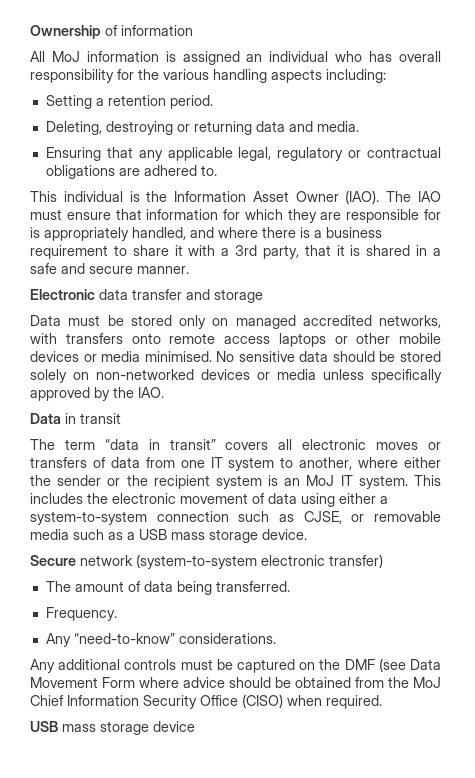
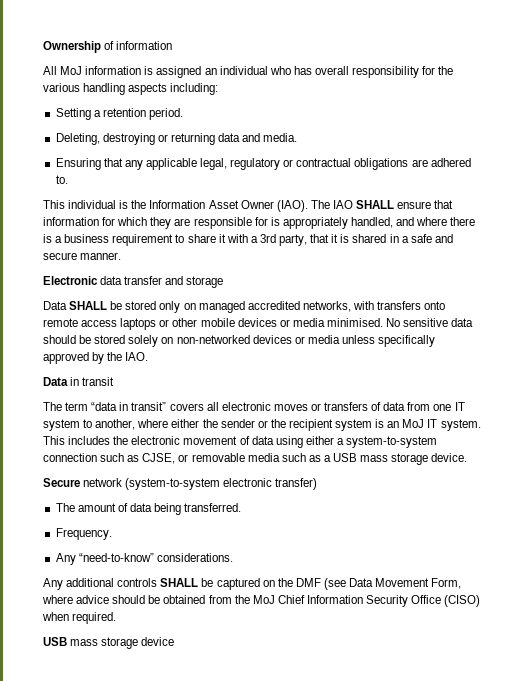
- The IAO must ensure that information for which they are responsible for is appropriately handled, and where there is a business requirement to share it with a 3rd party, that it is shared in a safe and secure manner.
+ The IAO SHALL ensure that information for which they are responsible for is appropriately handled, and where there is a business requirement to share it with a 3rd party, that it is shared in a safe and secure manner.
- Data must be stored only on managed accredited networks, with transfers onto remote access laptops or other mobile devices or media minimised.
+ Data SHALL be stored only on managed accredited networks, with transfers onto remote access laptops or other mobile devices or media minimised.
- Any additional controls must be captured on the DMF (see Data Movement Form where advice should be obtained from the MoJ Chief Information Security Office (CISO) when required.
+ Any additional controls SHALL be captured on the DMF (see Data Movement Form, where advice should be obtained from the MoJ Chief Information Security Office (CISO) when required.

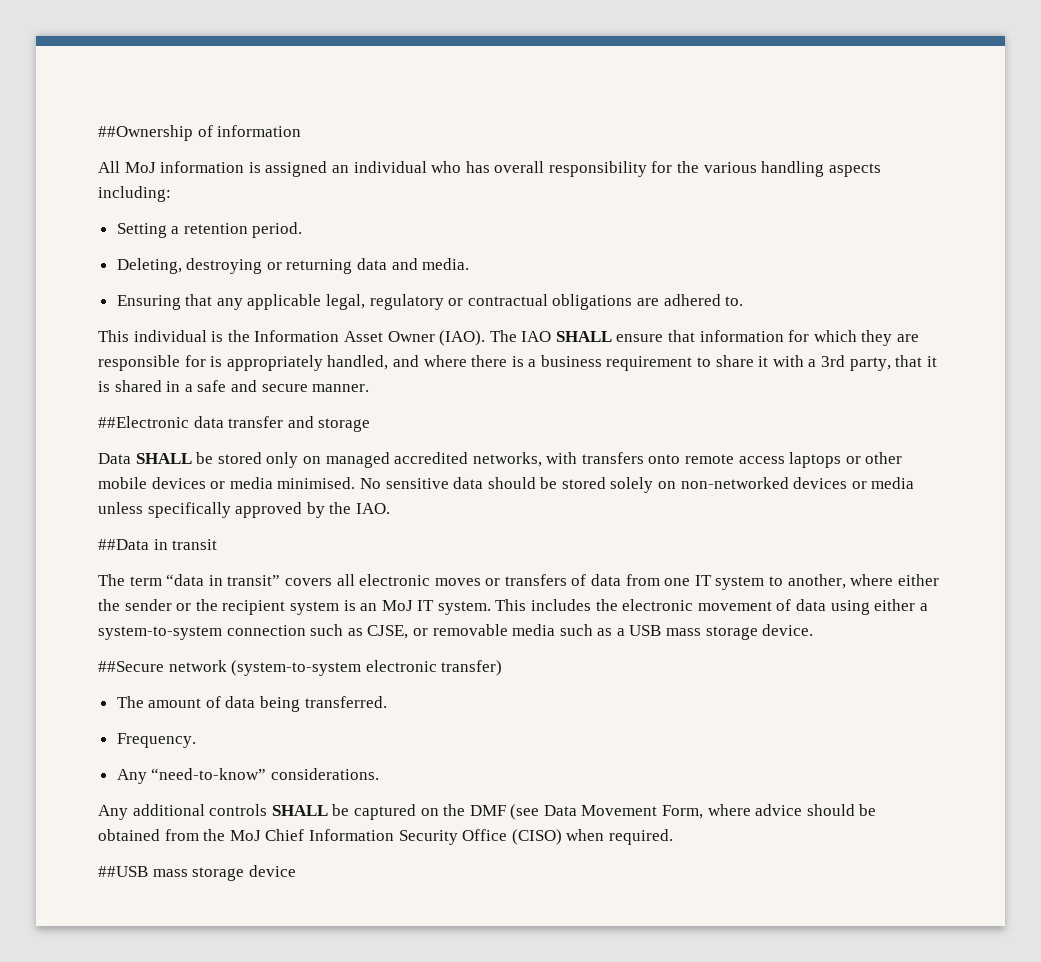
- Ownership of information
+ ##Ownership of information
- Electronic data transfer and storage
+ ##Electronic data transfer and storage
- Data in transit
+ ##Data in transit
- Secure network (system-to-system electronic transfer)
+ ##Secure network (system-to-system electronic transfer)
- USB mass storage device
+ ##USB mass storage device

